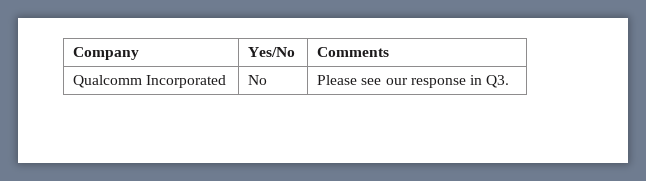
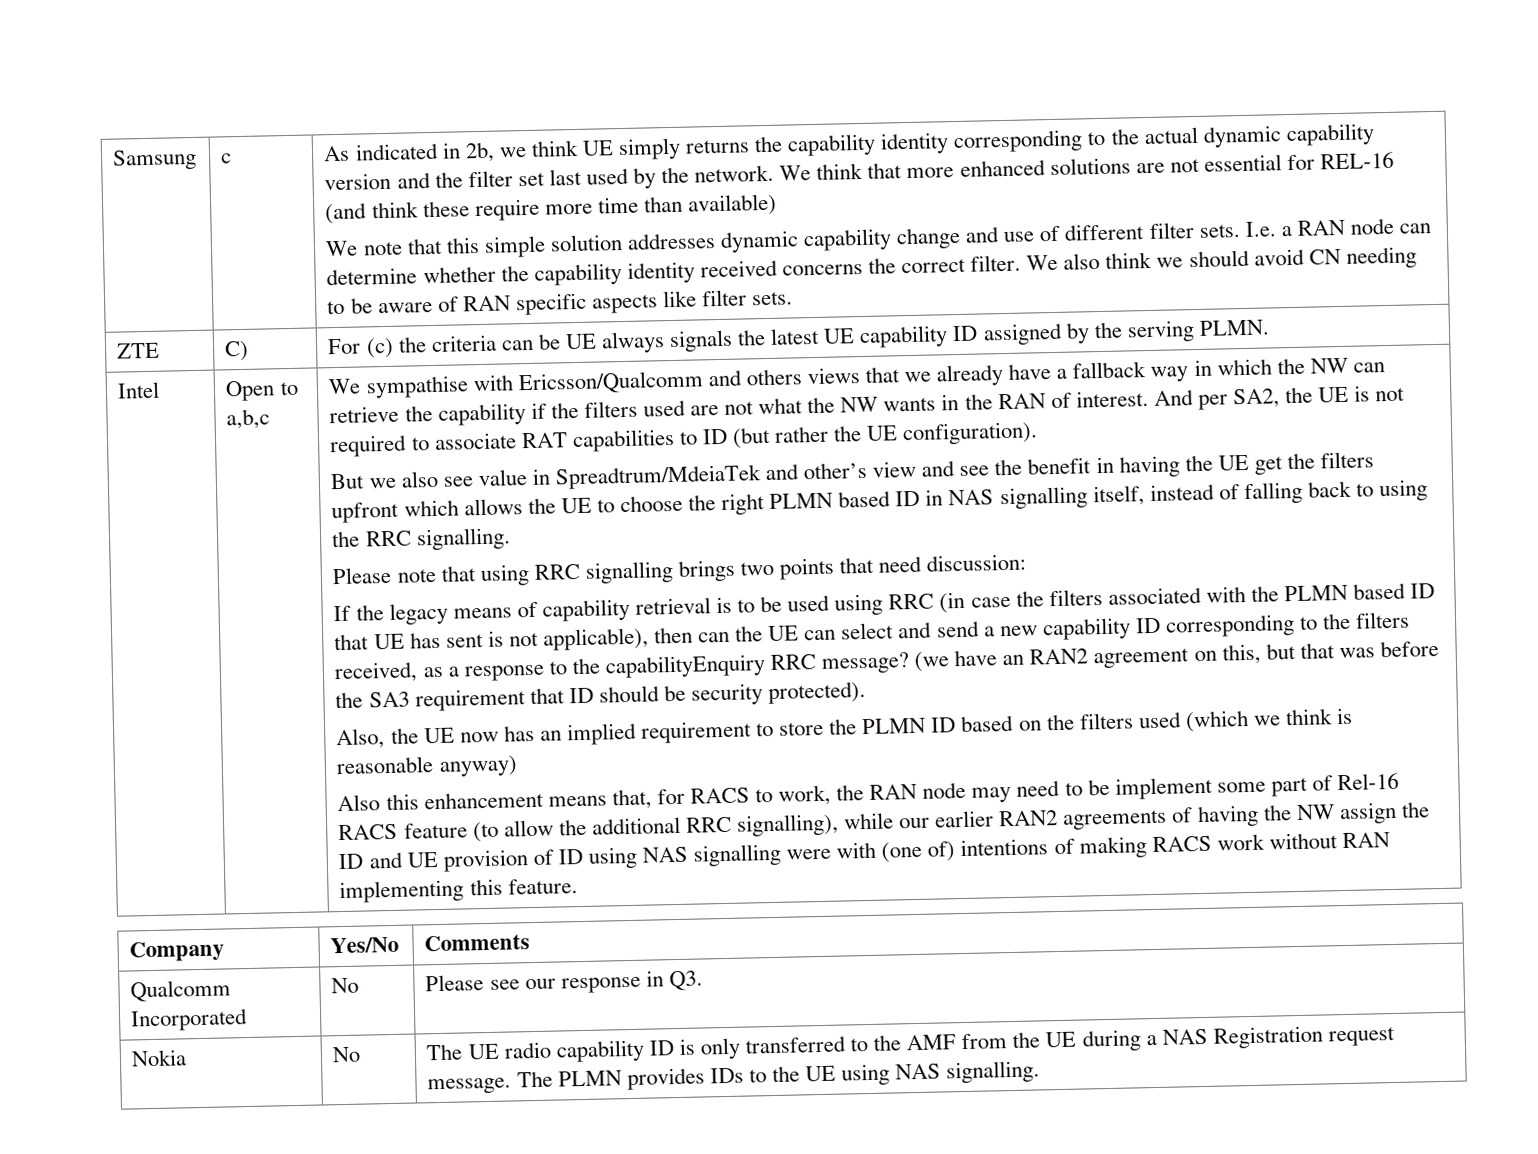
+ Samsung | c | As indicated in 2b, we think UE simply returns the capability identity corresponding to the actual dynamic capability version and the filter set last used by the network. We think that more enhanced solutions are not essential for REL-16 (and think these require more time than available)
+ We note that this simple solution addresses dynamic capability change and use of different filter sets. I.e. a RAN node can determine whether the capability identity received concerns the correct filter. We also think we should avoid CN needing to be aware of RAN specific aspects like filter sets.
+ ZTE | C) | For (c) the criteria can be UE always signals the latest UE capability ID assigned by the serving PLMN.
+ Intel | Open to a,b,c | We sympathise with Ericsson/Qualcomm and others views that we already have a fallback way in which the NW can retrieve the capability if the filters used are not what the NW wants in the RAN of interest. And per SA2, the UE is not required to associate RAT capabilities to ID (but rather the UE configuration).
+ But we also see value in Spreadtrum/MdeiaTek and other’s view and see the benefit in having the UE get the filters upfront which allows the UE to choose the right PLMN based ID in NAS signalling itself, instead of falling back to using the RRC signalling.
+ Please note that using RRC signalling brings two points that need discussion:
+ If the legacy means of capability retrieval is to be used using RRC (in case the filters associated with the PLMN based ID that UE has sent is not applicable), then can the UE can select and send a new capability ID corresponding to the filters received, as a response to the capabilityEnquiry RRC message? (we have an RAN2 agreement on this, but that was before the SA3 requirement that ID should be security protected).
+ Also, the UE now has an implied requirement to store the PLMN ID based on the filters used (which we think is reasonable anyway)
+ Also this enhancement means that, for RACS to work, the RAN node may need to be implement some part of Rel-16 RACS feature (to allow the additional RRC signalling), while our earlier RAN2 agreements of having the NW assign the ID and UE provision of ID using NAS signalling were with (one of) intentions of making RACS work without RAN implementing this feature.
+ Nokia | No | The UE radio capability ID is only transferred to the AMF from the UE during a NAS Registration request message. The PLMN provides IDs to the UE using NAS signalling.

